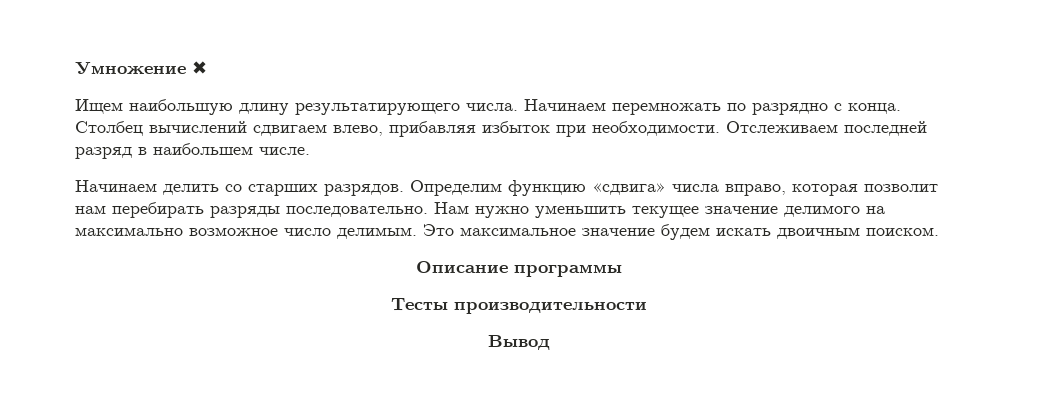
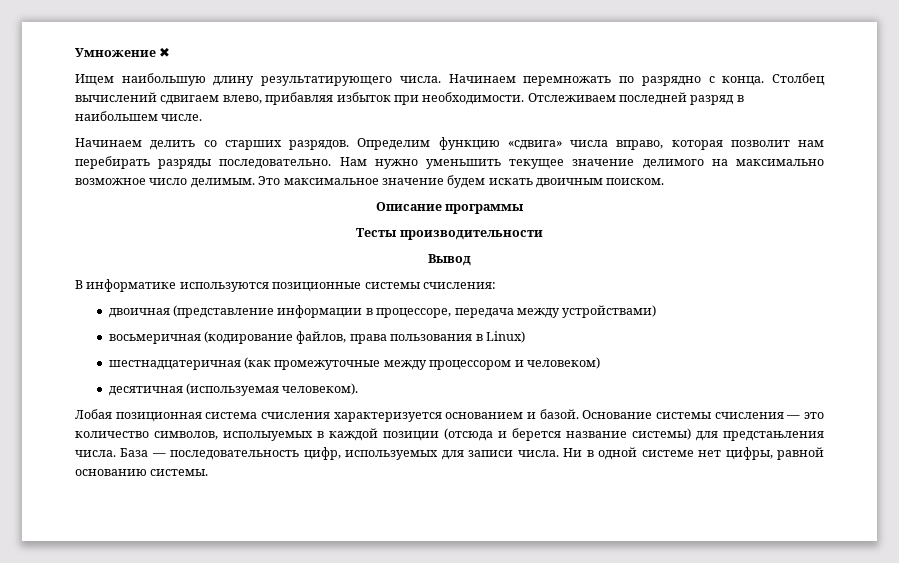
+ В информатике используются позиционные системы счисления:
+ двоичная (представление информации в процессоре, передача между устройствами)
+ восьмеричная (кодирование файлов, права пользования в Linux)
+ шестнадцатеричная (как промежуточные между процессором и человеком)
+ десятичная (используемая человеком).
+ Лобая позиционная система счисления характеризуется основанием и базой. Основание системы счисления — это количество символов, исполыуемых в каждой позиции (отсюда и берется название системы) для предстањления числа. База — последовательность цифр, используемых для записи числа. Ни в одной системе нет цифры, равной основанию системы.

